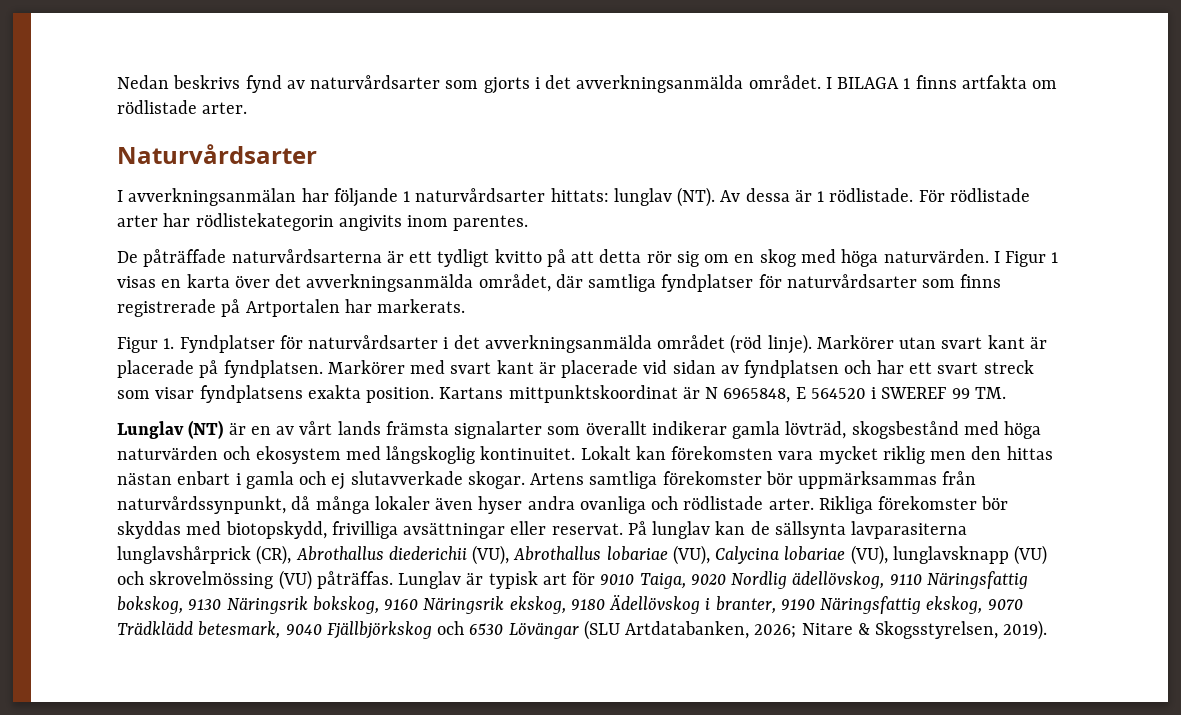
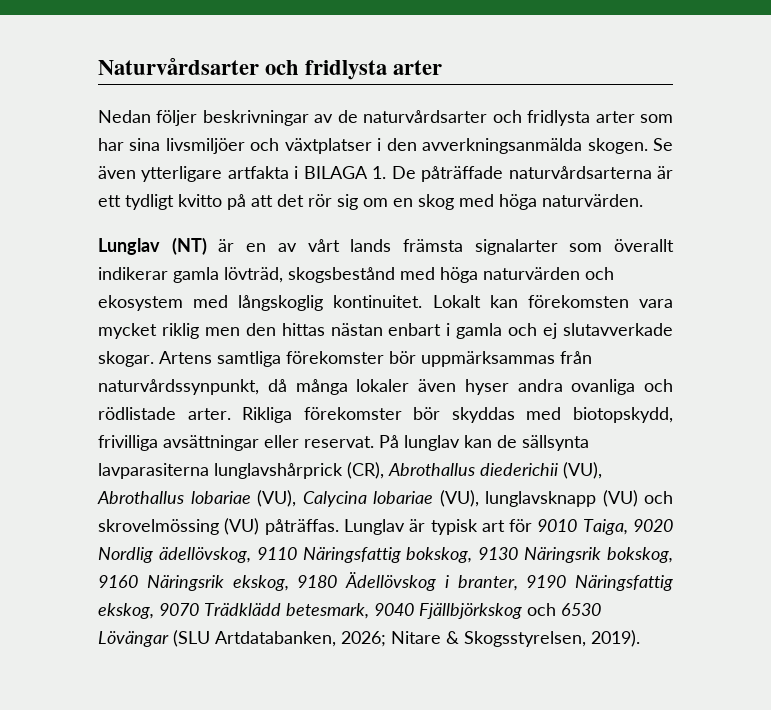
- Nedan beskrivs fynd av naturvårdsarter som gjorts i det avverkningsanmälda området. I BILAGA 1 finns artfakta om rödlistade arter.
- Naturvårdsarter
- I avverkningsanmälan har följande 1 naturvårdsarter hittats: lunglav (NT). Av dessa är 1 rödlistade. För rödlistade arter har rödlistekategorin angivits inom parentes.
- De påträffade naturvårdsarterna är ett tydligt kvitto på att detta rör sig om en skog med höga naturvärden. I Figur 1 visas en karta över det avverkningsanmälda området, där samtliga fyndplatser för naturvårdsarter som finns registrerade på Artportalen har markerats.
- Figur 1. Fyndplatser för naturvårdsarter i det avverkningsanmälda området (röd linje). Markörer utan svart kant är placerade på fyndplatsen. Markörer med svart kant är placerade vid sidan av fyndplatsen och har ett svart streck som visar fyndplatsens exakta position. Kartans mittpunktskoordinat är N 6965848, E 564520 i SWEREF 99 TM.
+ Naturvårdsarter och fridlysta arter
+ Nedan följer beskrivningar av de naturvårdsarter och fridlysta arter som har sina livsmiljöer och växtplatser i den avverkningsanmälda skogen. Se även ytterligare artfakta i BILAGA 1. De påträffade naturvårdsarterna är ett tydligt kvitto på att det rör sig om en skog med höga naturvärden.

